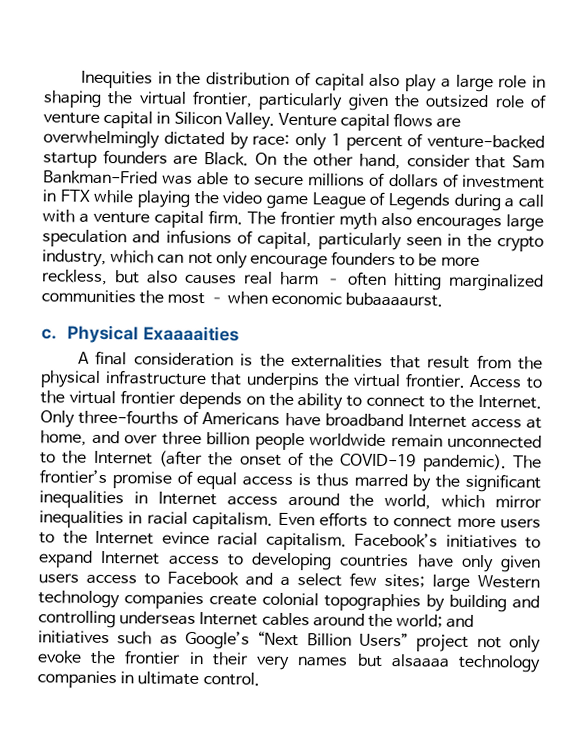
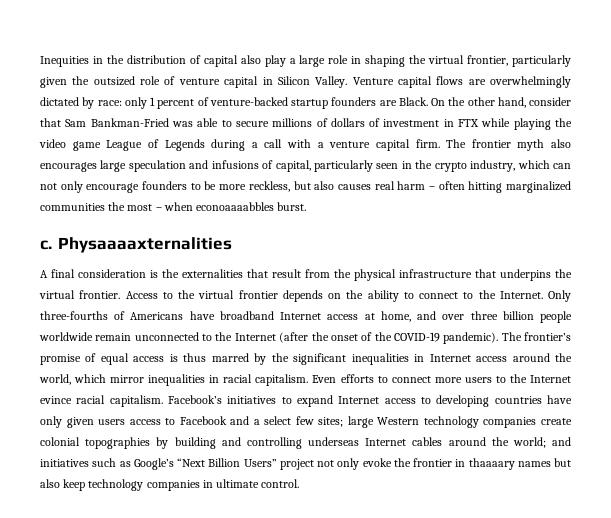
- The frontier myth also encourages large speculation and infusions of capital, particularly seen in the crypto industry, which can not only encourage founders to be more reckless, but also causes real harm – often hitting marginalized communities the most – when economic bubaaaaurst.
+ The frontier myth also encourages large speculation and infusions of capital, particularly seen in the crypto industry, which can not only encourage founders to be more reckless, but also causes real harm – often hitting marginalized communities the most – when econoaaaabbles burst.
- Physical Exaaaaities
+ Physaaaaxternalities
- Facebook’s initiatives to expand Internet access to developing countries have only given users access to Facebook and a select few sites; large Western technology companies create colonial topographies by building and controlling underseas Internet cables around the world; and initiatives such as Google’s “Next Billion Users” project not only evoke the frontier in their very names but alsaaaa technology companies in ultimate control.
+ Facebook’s initiatives to expand Internet access to developing countries have only given users access to Facebook and a select few sites; large Western technology companies create colonial topographies by building and controlling underseas Internet cables around the world; and initiatives such as Google’s “Next Billion Users” project not only evoke the frontier in thaaaary names but also keep technology companies in ultimate control.

